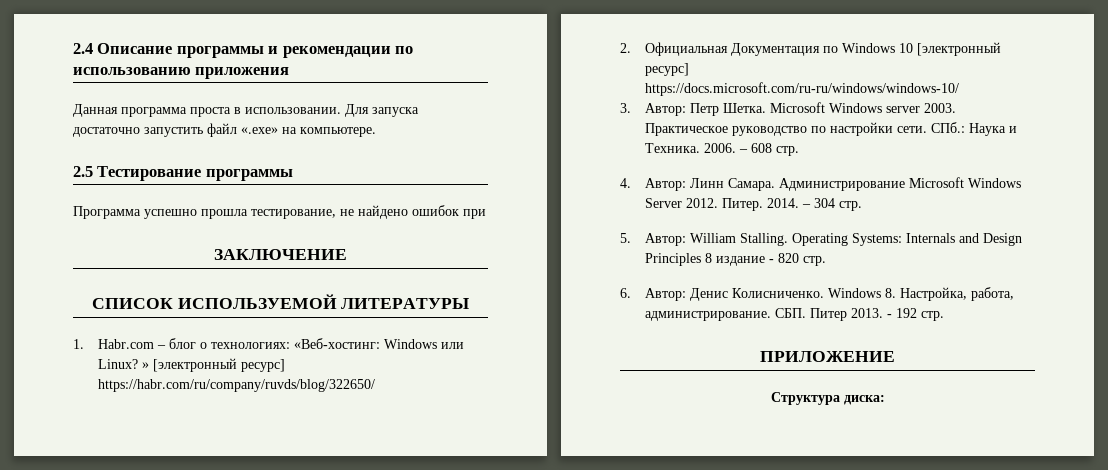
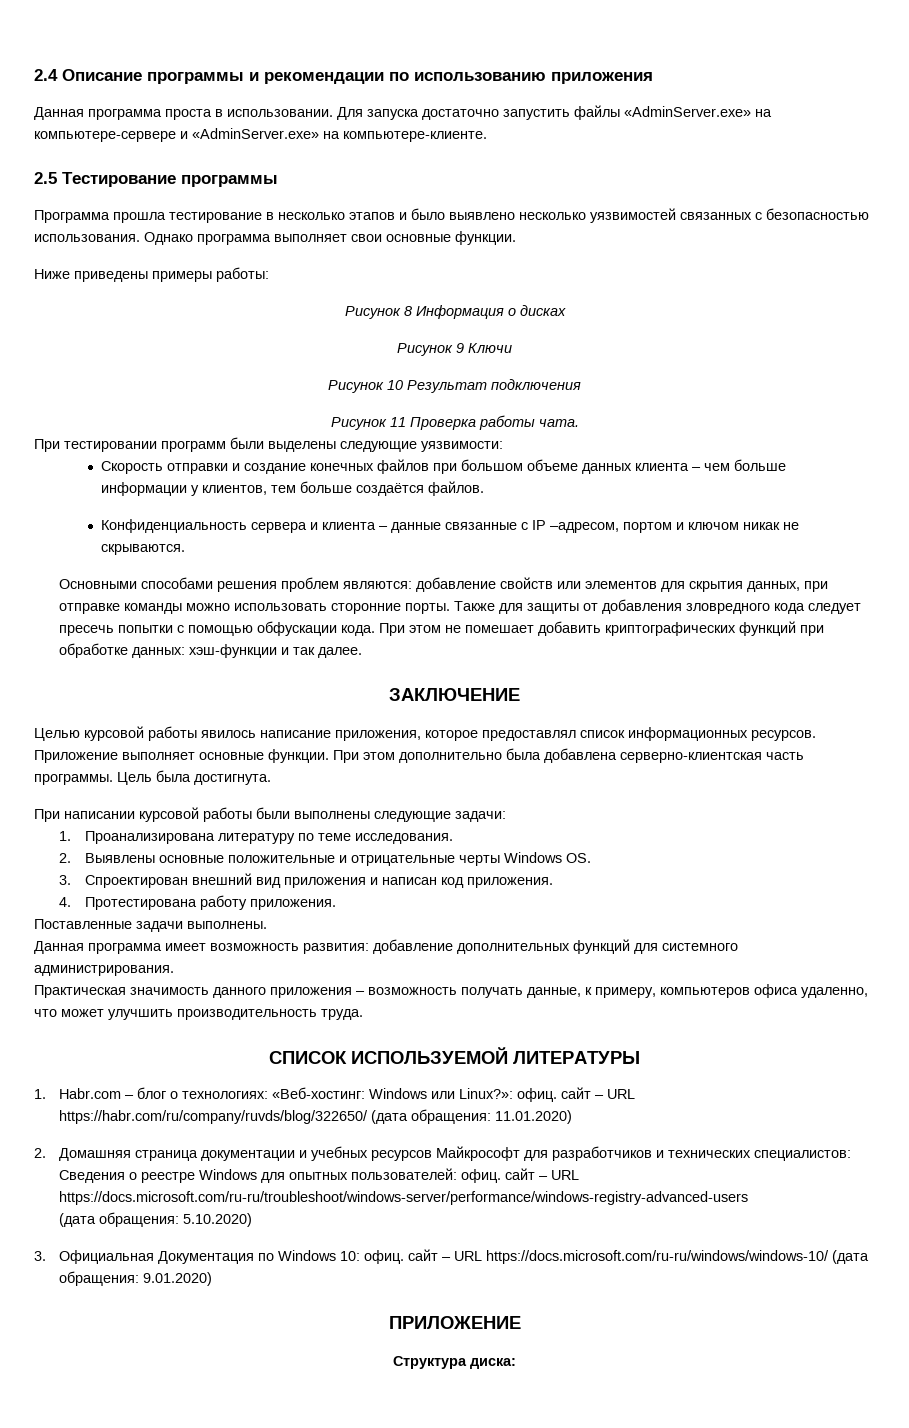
- Для запуска достаточно запустить файл «.exe» на компьютере.
+ Для запуска достаточно запустить файлы «AdminServer.exe» на компьютере-сервере и «AdminServer.exe» на компьютере-клиенте.
  2.5 Тестирование программы
- Программа успешно прошла тестирование, не найдено ошибок при
+ Программа прошла тестирование в несколько этапов и было выявлено несколько уязвимостей связанных с безопасностью использования. Однако программа выполняет свои основные функции.
+ Ниже приведены примеры работы:
+ Рисунок 8 Информация о дисках
+ Рисунок 9 Ключи
+ Рисунок 10 Результат подключения
+ Рисунок 11 Проверка работы чата.
+ При тестировании программ были выделены следующие уязвимости:
+ Скорость отправки и создание конечных файлов при большом объеме данных клиента – чем больше информации у клиентов, тем больше создаётся файлов.
+ Конфиденциальность сервера и клиента – данные связанные с IP –адресом, портом и ключом никак не скрываются.
+ Основными способами решения проблем являются: добавление свойств или элементов для скрытия данных, при отправке команды можно использовать сторонние порты. Также для защиты от добавления зловредного кода следует пресечь попытки с помощью обфускации кода. При этом не помешает добавить криптографических функций при обработке данных: хэш-функции и так далее.
  ЗАКЛЮЧЕНИЕ
+ Целью курсовой работы явилось написание приложения, которое предоставлял список информационных ресурсов. Приложение выполняет основные функции. При этом дополнительно была добавлена серверно-клиентская часть программы. Цель была достигнута.
+ При написании курсовой работы были выполнены следующие задачи:
+ 1. Проанализирована литературу по теме исследования.
+ 2. Выявлены основные положительные и отрицательные черты Windows OS.
+ 3. Спроектирован внешний вид приложения и написан код приложения.
+ 4. Протестирована работу приложения.
+ Поставленные задачи выполнены.
+ Данная программа имеет возможность развития: добавление дополнительных функций для системного администрирования.
+ Практическая значимость данного приложения – возможность получать данные, к примеру, компьютеров офиса удаленно, что может улучшить производительность труда.
- 1. Habr.com – блог о технологиях: «Веб-хостинг: Windows или Linux? » [электронный ресурс] https://habr.com/ru/company/ruvds/blog/322650/
- 2. Официальная Документация по Windows 10 [электронный ресурс]
- https://docs.microsoft.com/ru-ru/windows/windows-10/
- 3. Автор: Петр Шетка. Microsoft Windows server 2003. Практическое руководство по настройки сети. СПб.: Наука и Техника. 2006. – 608 стр.
- 4. Автор: Линн Самара. Администрирование Microsoft Windows Server 2012. Питер. 2014. – 304 стр.
- 5. Автор: William Stalling. Operating Systems: Internals and Design Principles 8 издание - 820 стр.
- 6. Автор: Денис Колисниченко. Windows 8. Настройка, работа, администрирование. СБП. Питер 2013. - 192 стр.
+ 1. Habr.com – блог о технологиях: «Веб-хостинг: Windows или Linux?»: офиц. сайт – URL https://habr.com/ru/company/ruvds/blog/322650/ (дата обращения: 11.01.2020)
+ 2. Домашняя страница документации и учебных ресурсов Майкрософт для разработчиков и технических специалистов: Сведения о реестре Windows для опытных пользователей: офиц. сайт – URL https://docs.microsoft.com/ru-ru/troubleshoot/windows-server/performance/windows-registry-advanced-users
+ (дата обращения: 5.10.2020)
+ 3. Официальная Документация по Windows 10: офиц. сайт – URL https://docs.microsoft.com/ru-ru/windows/windows-10/ (дата обращения: 9.01.2020)

